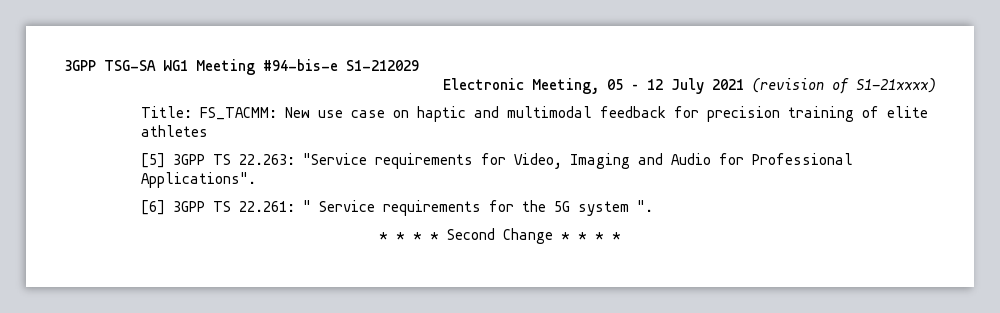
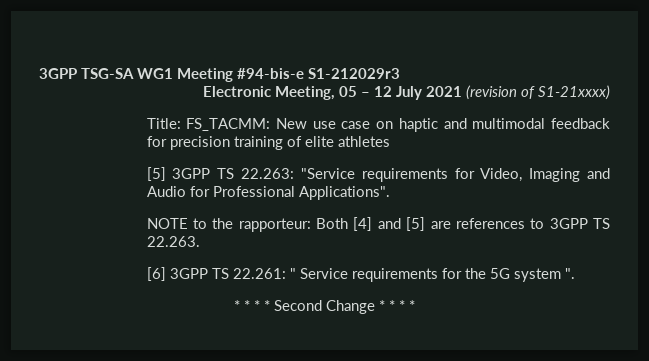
- 3GPP TSG-SA WG1 Meeting #94-bis-e S1-212029
+ 3GPP TSG-SA WG1 Meeting #94-bis-e S1-212029r3
+ NOTE to the rapporteur: Both [4] and [5] are references to 3GPP TS 22.263.

